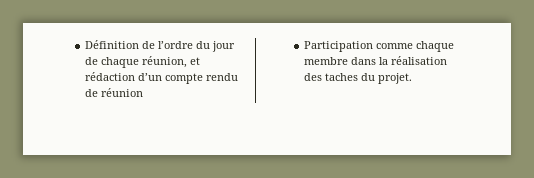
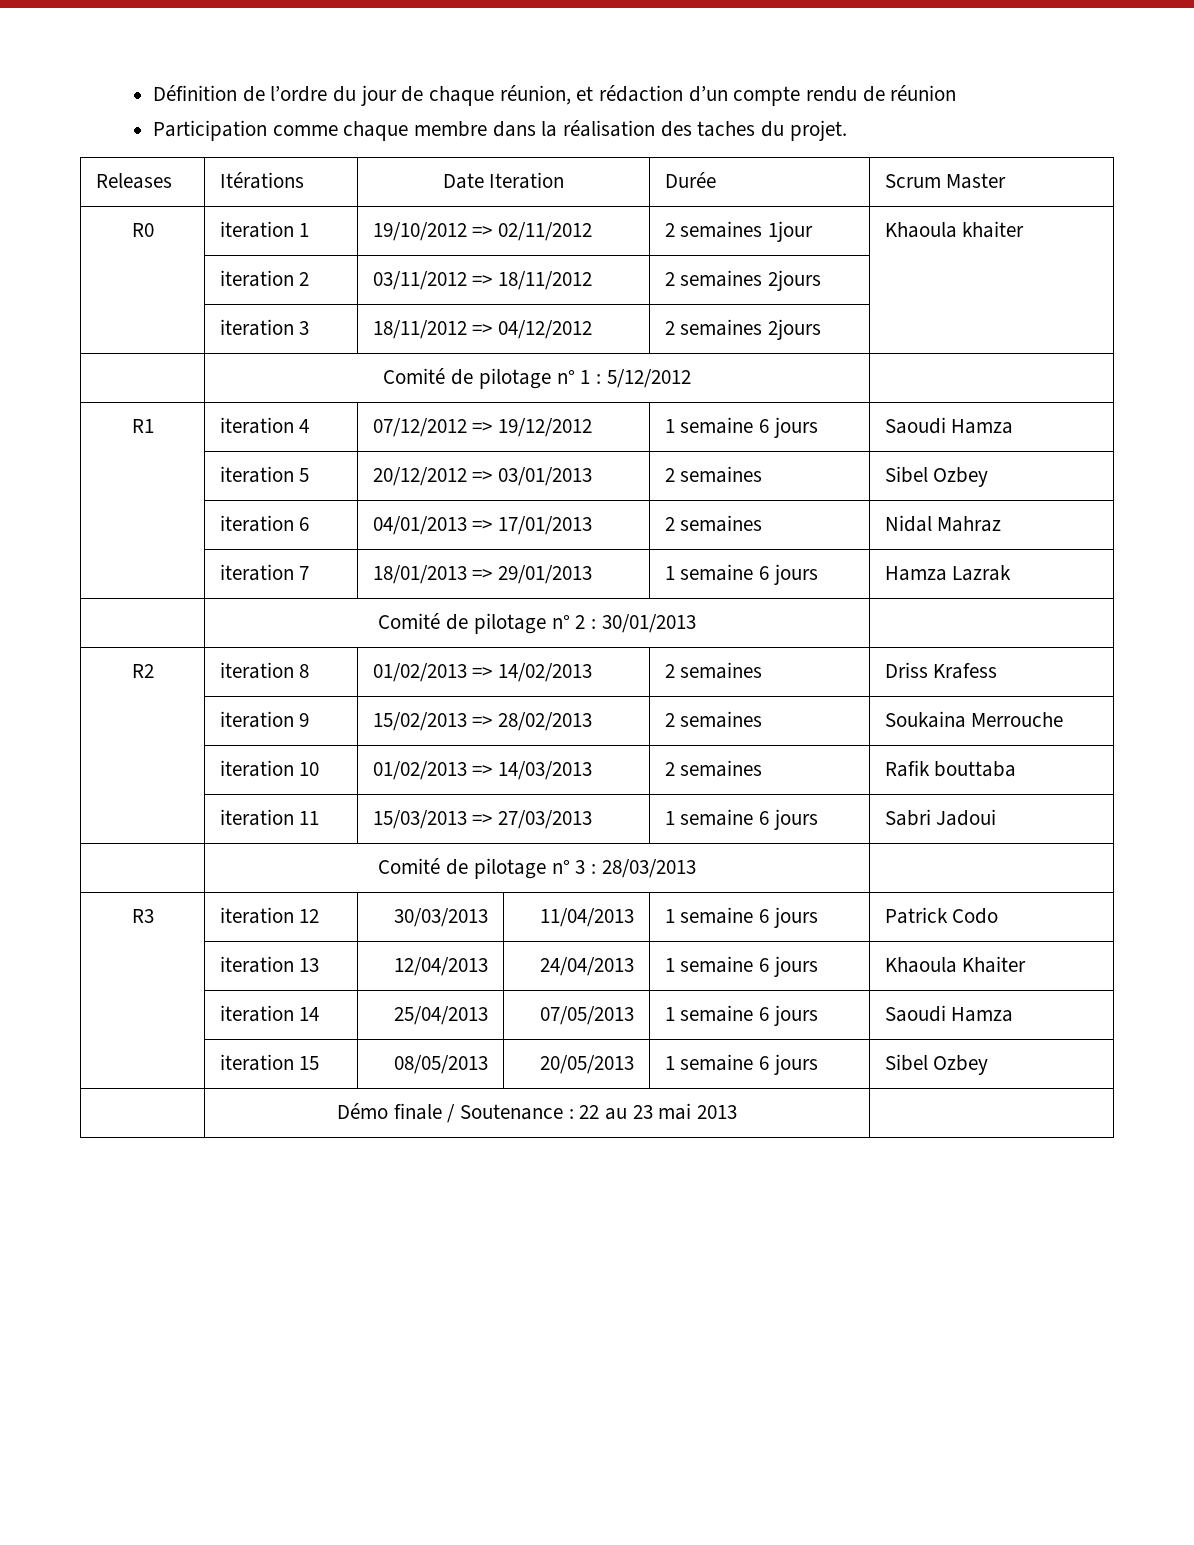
+ Releases | Itérations | Date Iteration | Durée | Scrum Master
+ R0 | iteration 1 | 19/10/2012 => 02/11/2012 | 2 semaines 1jour | Khaoula khaiter
+ | iteration 2 | 03/11/2012 => 18/11/2012 | 2 semaines 2jours |
+ | iteration 3 | 18/11/2012 => 04/12/2012 | 2 semaines 2jours |
+ | Comité de pilotage n° 1 : 5/12/2012 |
+ R1 | iteration 4 | 07/12/2012 => 19/12/2012 | 1 semaine 6 jours | Saoudi Hamza
+ | iteration 5 | 20/12/2012 => 03/01/2013 | 2 semaines | Sibel Ozbey
+ | iteration 6 | 04/01/2013 => 17/01/2013 | 2 semaines | Nidal Mahraz
+ | iteration 7 | 18/01/2013 => 29/01/2013 | 1 semaine 6 jours | Hamza Lazrak
+ | Comité de pilotage n° 2 : 30/01/2013 |
+ R2 | iteration 8 | 01/02/2013 => 14/02/2013 | 2 semaines | Driss Krafess
+ | iteration 9 | 15/02/2013 => 28/02/2013 | 2 semaines | Soukaina Merrouche
+ | iteration 10 | 01/02/2013 => 14/03/2013 | 2 semaines | Rafik bouttaba
+ | iteration 11 | 15/03/2013 => 27/03/2013 | 1 semaine 6 jours | Sabri Jadoui
+ | Comité de pilotage n° 3 : 28/03/2013 |
+ R3 | iteration 12 | 30/03/2013 | 11/04/2013 | 1 semaine 6 jours | Patrick Codo
+ | iteration 13 | 12/04/2013 | 24/04/2013 | 1 semaine 6 jours | Khaoula Khaiter
+ | iteration 14 | 25/04/2013 | 07/05/2013 | 1 semaine 6 jours | Saoudi Hamza
+ | iteration 15 | 08/05/2013 | 20/05/2013 | 1 semaine 6 jours | Sibel Ozbey
+ | Démo finale / Soutenance : 22 au 23 mai 2013 |

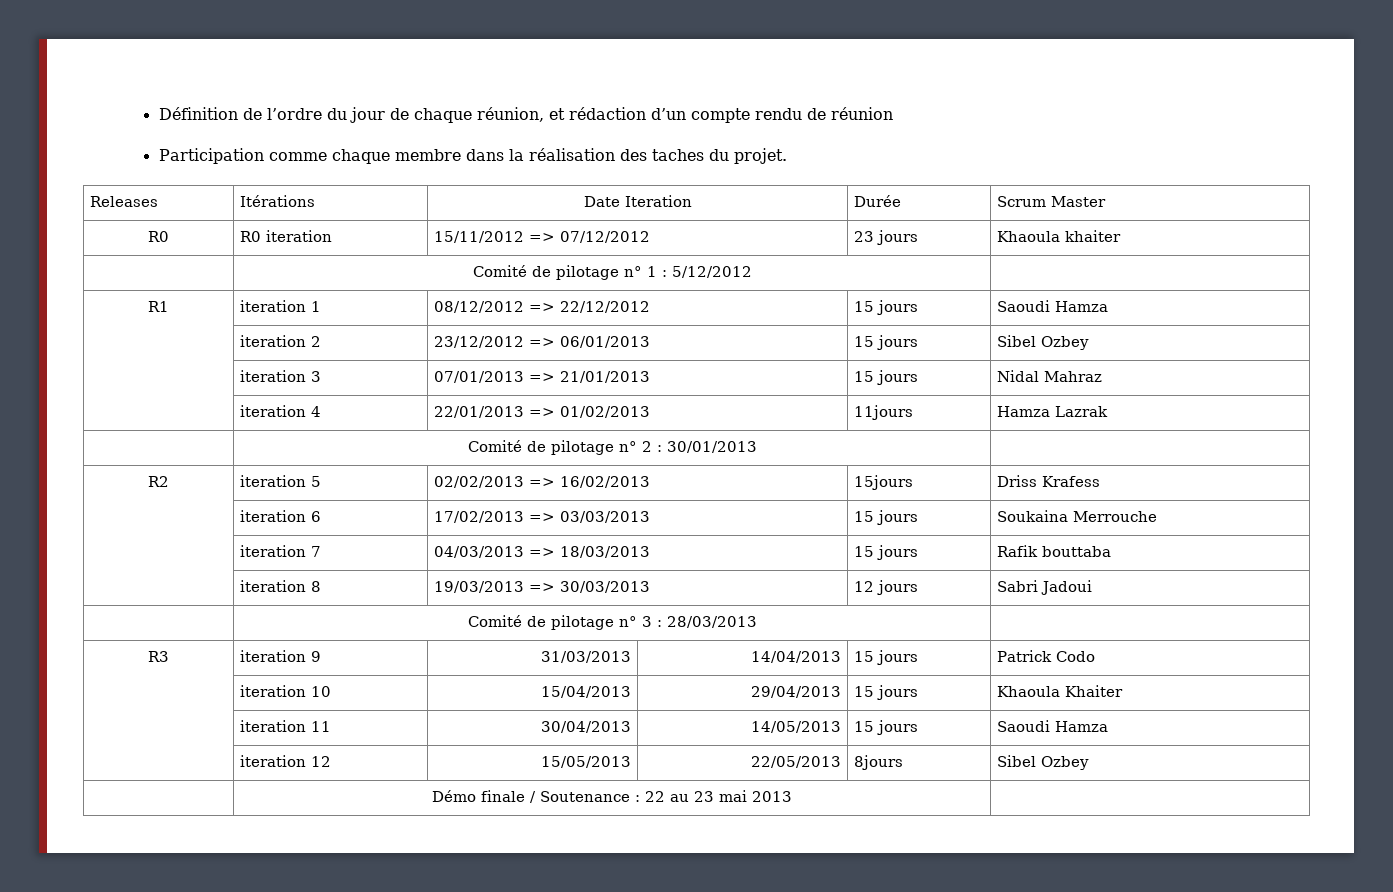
- R0 | iteration 1 | 19/10/2012 => 02/11/2012 | 2 semaines 1jour | Khaoula khaiter
- | iteration 2 | 03/11/2012 => 18/11/2012 | 2 semaines 2jours |
- | iteration 3 | 18/11/2012 => 04/12/2012 | 2 semaines 2jours |
+ R0 | R0 iteration | 15/11/2012 => 07/12/2012 | 23 jours | Khaoula khaiter
- R1 | iteration 4 | 07/12/2012 => 19/12/2012 | 1 semaine 6 jours | Saoudi Hamza
- | iteration 5 | 20/12/2012 => 03/01/2013 | 2 semaines | Sibel Ozbey
- | iteration 6 | 04/01/2013 => 17/01/2013 | 2 semaines | Nidal Mahraz
- | iteration 7 | 18/01/2013 => 29/01/2013 | 1 semaine 6 jours | Hamza Lazrak
+ R1 | iteration 1 | 08/12/2012 => 22/12/2012 | 15 jours | Saoudi Hamza
+ | iteration 2 | 23/12/2012 => 06/01/2013 | 15 jours | Sibel Ozbey
+ | iteration 3 | 07/01/2013 => 21/01/2013 | 15 jours | Nidal Mahraz
+ | iteration 4 | 22/01/2013 => 01/02/2013 | 11jours | Hamza Lazrak
- R2 | iteration 8 | 01/02/2013 => 14/02/2013 | 2 semaines | Driss Krafess
- | iteration 9 | 15/02/2013 => 28/02/2013 | 2 semaines | Soukaina Merrouche
- | iteration 10 | 01/02/2013 => 14/03/2013 | 2 semaines | Rafik bouttaba
- | iteration 11 | 15/03/2013 => 27/03/2013 | 1 semaine 6 jours | Sabri Jadoui
+ R2 | iteration 5 | 02/02/2013 => 16/02/2013 | 15jours | Driss Krafess
+ | iteration 6 | 17/02/2013 => 03/03/2013 | 15 jours | Soukaina Merrouche
+ | iteration 7 | 04/03/2013 => 18/03/2013 | 15 jours | Rafik bouttaba
+ | iteration 8 | 19/03/2013 => 30/03/2013 | 12 jours | Sabri Jadoui
- R3 | iteration 12 | 30/03/2013 | 11/04/2013 | 1 semaine 6 jours | Patrick Codo
- | iteration 13 | 12/04/2013 | 24/04/2013 | 1 semaine 6 jours | Khaoula Khaiter
- | iteration 14 | 25/04/2013 | 07/05/2013 | 1 semaine 6 jours | Saoudi Hamza
- | iteration 15 | 08/05/2013 | 20/05/2013 | 1 semaine 6 jours | Sibel Ozbey
+ R3 | iteration 9 | 31/03/2013 | 14/04/2013 | 15 jours | Patrick Codo
+ | iteration 10 | 15/04/2013 | 29/04/2013 | 15 jours | Khaoula Khaiter
+ | iteration 11 | 30/04/2013 | 14/05/2013 | 15 jours | Saoudi Hamza
+ | iteration 12 | 15/05/2013 | 22/05/2013 | 8jours | Sibel Ozbey

